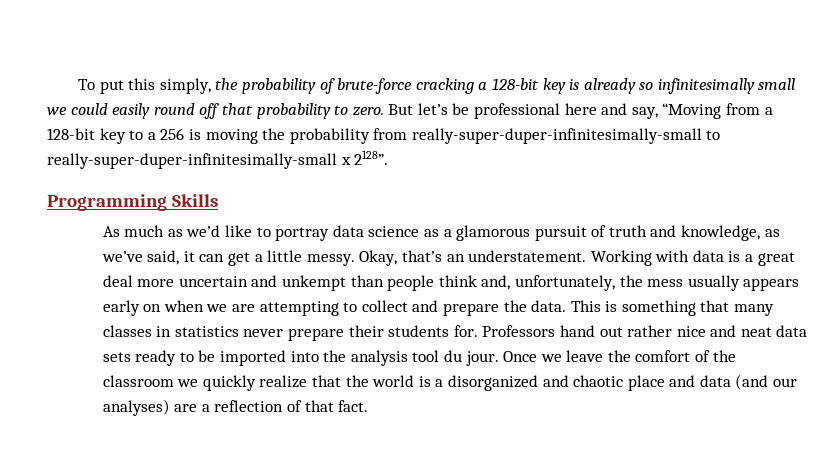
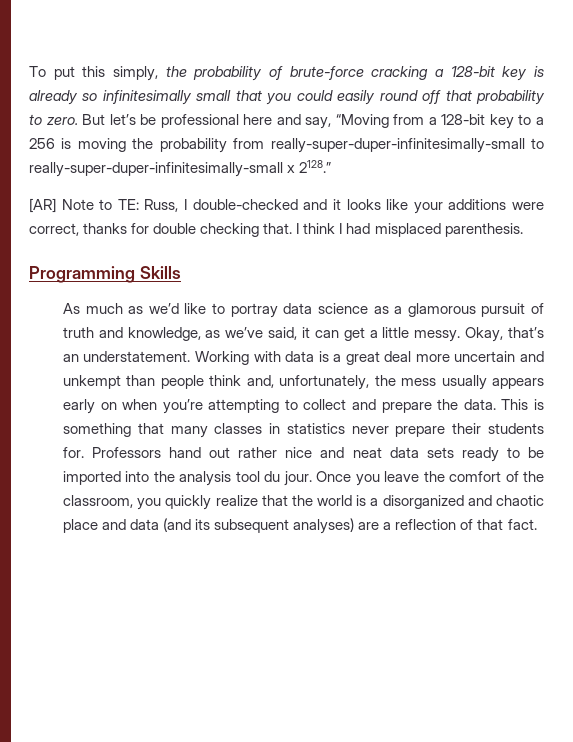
- To put this simply, the probability of brute-force cracking a 128-bit key is already so infinitesimally small we could easily round off that probability to zero.
+ To put this simply, the probability of brute-force cracking a 128-bit key is already so infinitesimally small that you could easily round off that probability to zero.
- But let’s be professional here and say, “Moving from a 128-bit key to a 256 is moving the probability from really-super-duper-infinitesimally-small to really-super-duper-infinitesimally-small x 2128”.
+ But let’s be professional here and say, “Moving from a 128-bit key to a 256 is moving the probability from really-super-duper-infinitesimally-small to really-super-duper-infinitesimally-small x 2128.”
+ [AR] Note to TE: Russ, I double-checked and it looks like your additions were correct, thanks for double checking that. I think I had misplaced parenthesis.
- Working with data is a great deal more uncertain and unkempt than people think and, unfortunately, the mess usually appears early on when we are attempting to collect and prepare the data.
+ Working with data is a great deal more uncertain and unkempt than people think and, unfortunately, the mess usually appears early on when you’re attempting to collect and prepare the data.
- Once we leave the comfort of the classroom we quickly realize that the world is a disorganized and chaotic place and data (and our analyses) are a reflection of that fact.
+ Once you leave the comfort of the classroom, you quickly realize that the world is a disorganized and chaotic place and data (and its subsequent analyses) are a reflection of that fact.

